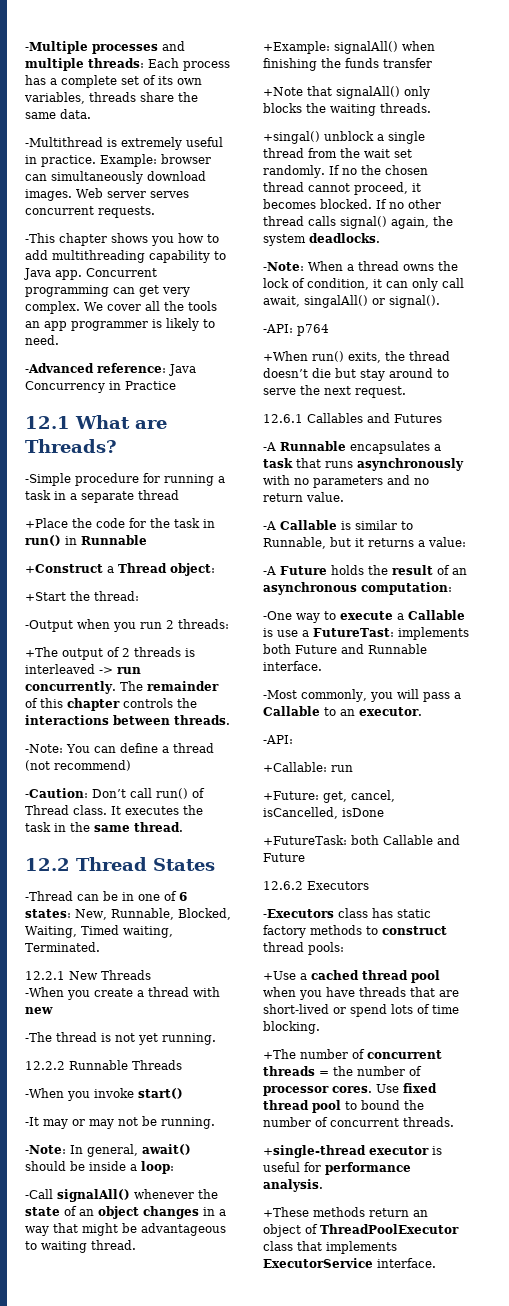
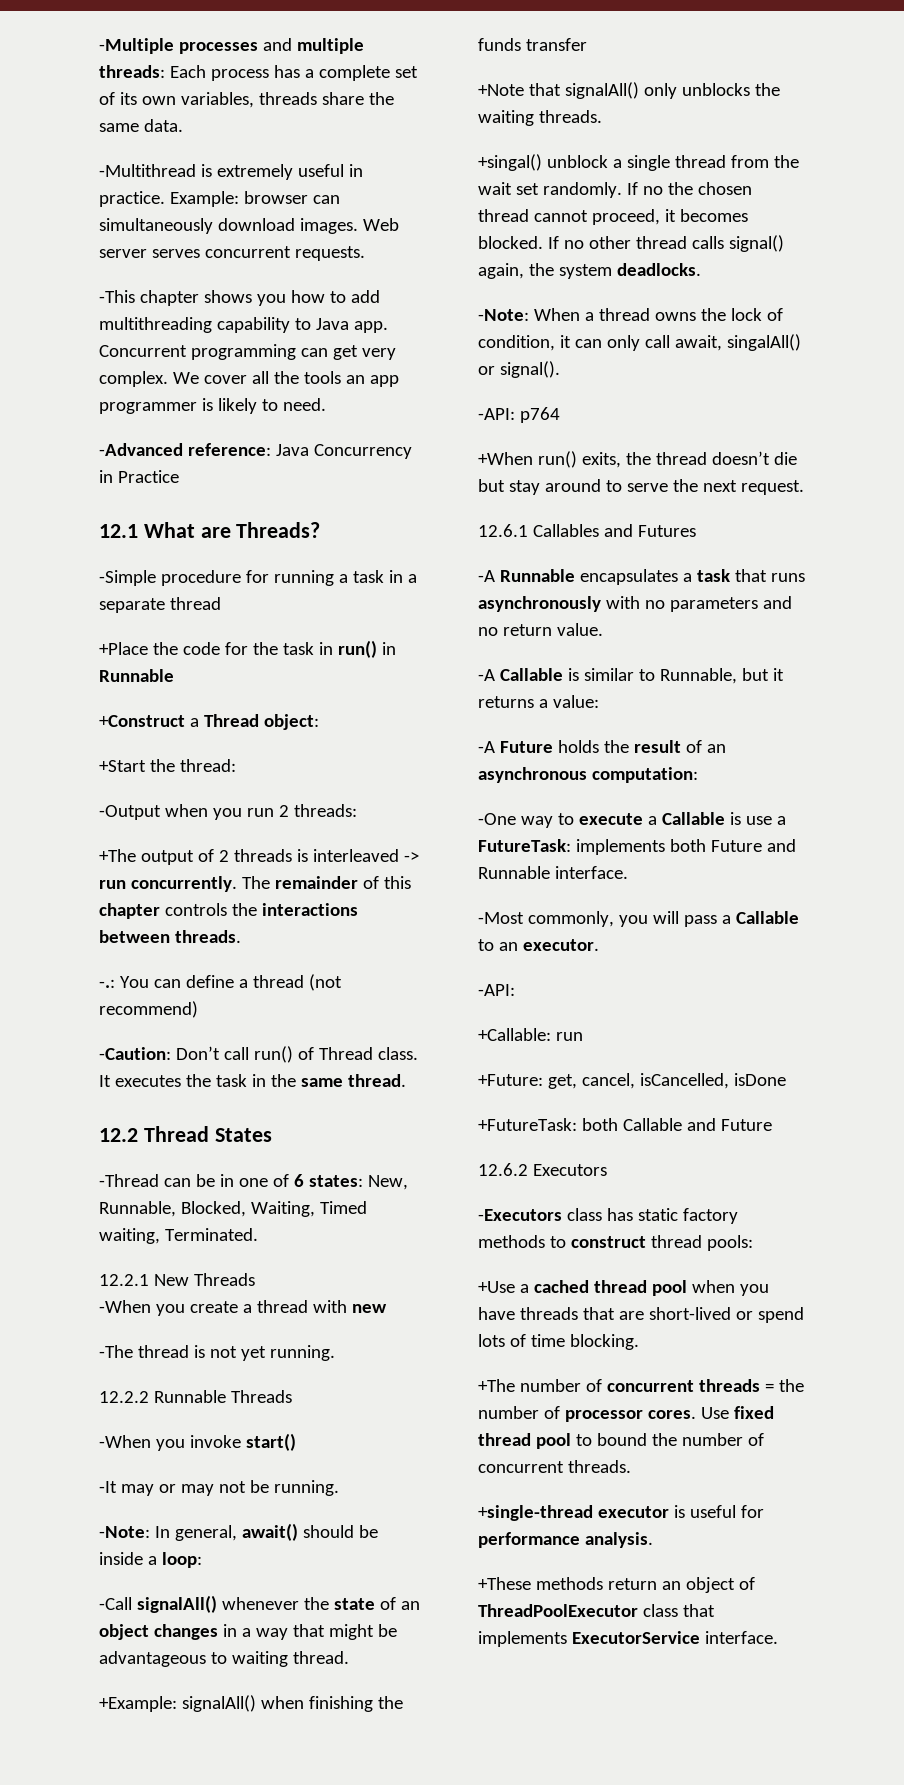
- -Note: You can define a thread (not recommend)
+ -.: You can define a thread (not recommend)
- +Note that signalAll() only blocks the waiting threads.
+ +Note that signalAll() only unblocks the waiting threads.
- -One way to execute a Callable is use a FutureTast: implements both Future and Runnable interface.
+ -One way to execute a Callable is use a FutureTask: implements both Future and Runnable interface.

